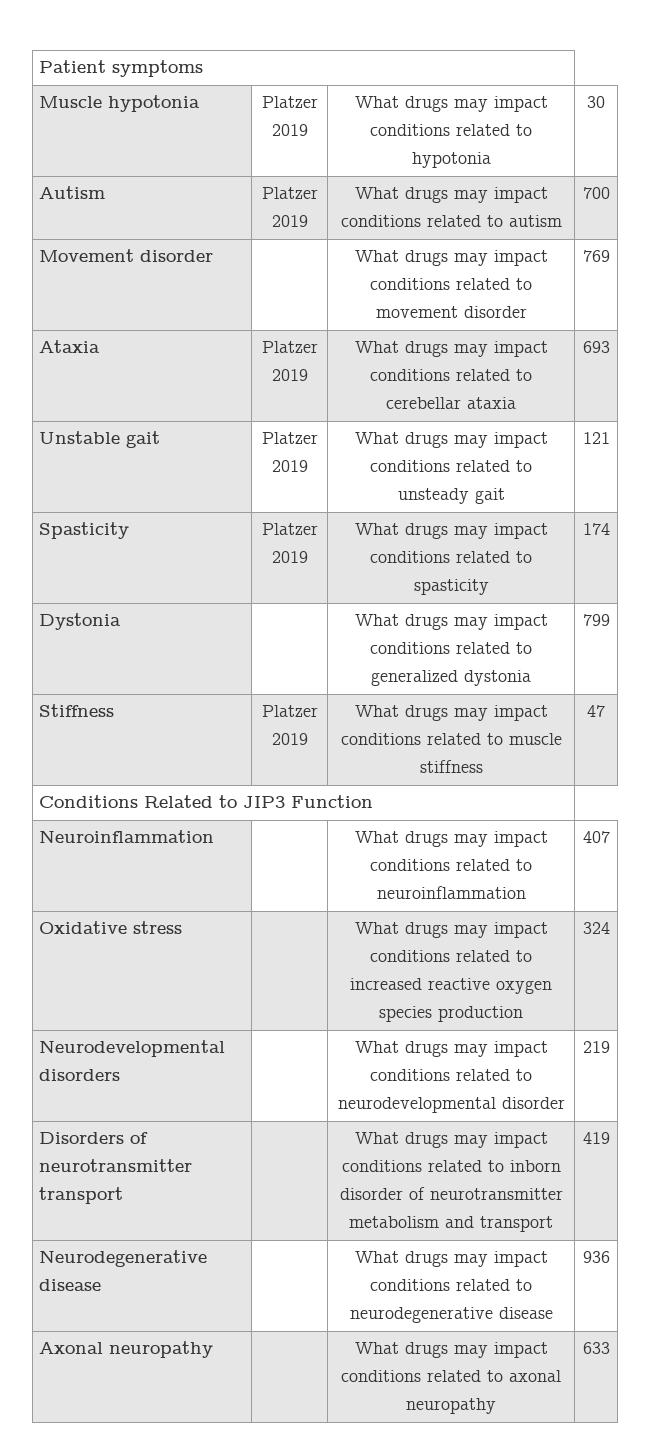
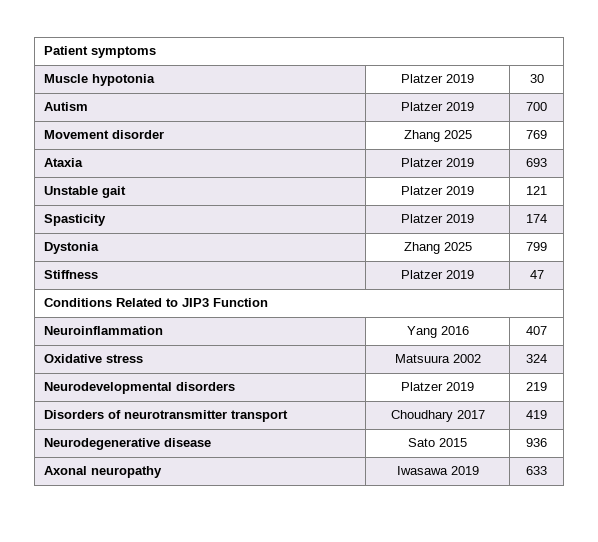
- Muscle hypotonia | Platzer 2019 | What drugs may impact conditions related to hypotonia | 30
- Autism | Platzer 2019 | What drugs may impact conditions related to autism | 700
- Movement disorder | | What drugs may impact conditions related to movement disorder | 769
- Ataxia | Platzer 2019 | What drugs may impact conditions related to cerebellar ataxia | 693
+ Muscle hypotonia | Platzer 2019 | 30
+ Autism | Platzer 2019 | 700
+ Movement disorder | Zhang 2025 | 769
+ Ataxia | Platzer 2019 | 693
- Unstable gait | Platzer 2019 | What drugs may impact conditions related to unsteady gait | 121
- Spasticity | Platzer 2019 | What drugs may impact conditions related to spasticity | 174
- Dystonia | | What drugs may impact conditions related to generalized dystonia | 799
- Stiffness | Platzer 2019 | What drugs may impact conditions related to muscle stiffness | 47
+ Unstable gait | Platzer 2019 | 121
+ Spasticity | Platzer 2019 | 174
+ Dystonia | Zhang 2025 | 799
+ Stiffness | Platzer 2019 | 47
- Neuroinflammation | | What drugs may impact conditions related to neuroinflammation | 407
- Oxidative stress | | What drugs may impact conditions related to increased reactive oxygen species production | 324
- Neurodevelopmental disorders | | What drugs may impact conditions related to neurodevelopmental disorder | 219
+ Neuroinflammation | Yang 2016 | 407
+ Oxidative stress | Matsuura 2002 | 324
+ Neurodevelopmental disorders | Platzer 2019 | 219
- Disorders of neurotransmitter transport | | What drugs may impact conditions related to inborn disorder of neurotransmitter metabolism and transport | 419
- Neurodegenerative disease | | What drugs may impact conditions related to neurodegenerative disease | 936
- Axonal neuropathy | | What drugs may impact conditions related to axonal neuropathy | 633
+ Disorders of neurotransmitter transport | Choudhary 2017 | 419
+ Neurodegenerative disease | Sato 2015 | 936
+ Axonal neuropathy | Iwasawa 2019 | 633

